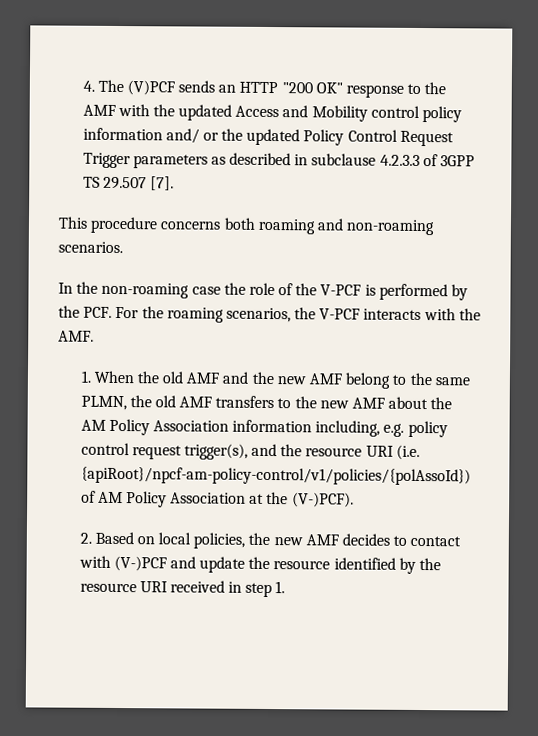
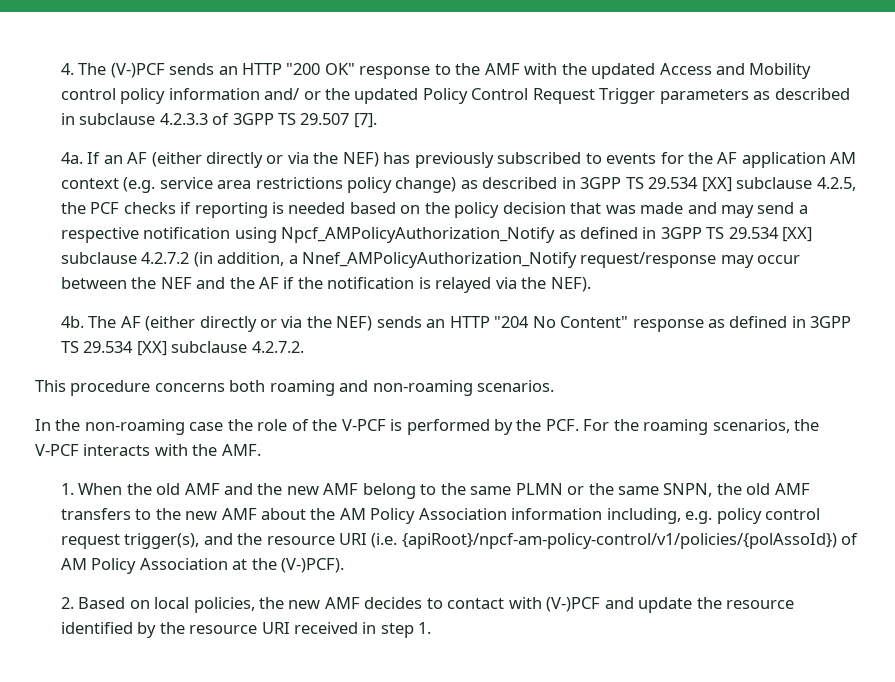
- 4. The (V)PCF sends an HTTP "200 OK" response to the AMF with the updated Access and Mobility control policy information and/ or the updated Policy Control Request Trigger parameters as described in subclause 4.2.3.3 of 3GPP TS 29.507 [7].
+ 4. The (V-)PCF sends an HTTP "200 OK" response to the AMF with the updated Access and Mobility control policy information and/ or the updated Policy Control Request Trigger parameters as described in subclause 4.2.3.3 of 3GPP TS 29.507 [7].
+ 4a. If an AF (either directly or via the NEF) has previously subscribed to events for the AF application AM context (e.g. service area restrictions policy change) as described in 3GPP TS 29.534 [XX] subclause 4.2.5, the PCF checks if reporting is needed based on the policy decision that was made and may send a respective notification using Npcf_AMPolicyAuthorization_Notify as defined in 3GPP TS 29.534 [XX] subclause 4.2.7.2 (in addition, a Nnef_AMPolicyAuthorization_Notify request/response may occur between the NEF and the AF if the notification is relayed via the NEF).
+ 4b. The AF (either directly or via the NEF) sends an HTTP "204 No Content" response as defined in 3GPP TS 29.534 [XX] subclause 4.2.7.2.
- 1. When the old AMF and the new AMF belong to the same PLMN, the old AMF transfers to the new AMF about the AM Policy Association information including, e.g. policy control request trigger(s), and the resource URI (i.e. {apiRoot}/npcf-am-policy-control/v1/policies/{polAssoId}) of AM Policy Association at the (V-)PCF).
+ 1. When the old AMF and the new AMF belong to the same PLMN or the same SNPN, the old AMF transfers to the new AMF about the AM Policy Association information including, e.g. policy control request trigger(s), and the resource URI (i.e. {apiRoot}/npcf-am-policy-control/v1/policies/{polAssoId}) of AM Policy Association at the (V-)PCF).

